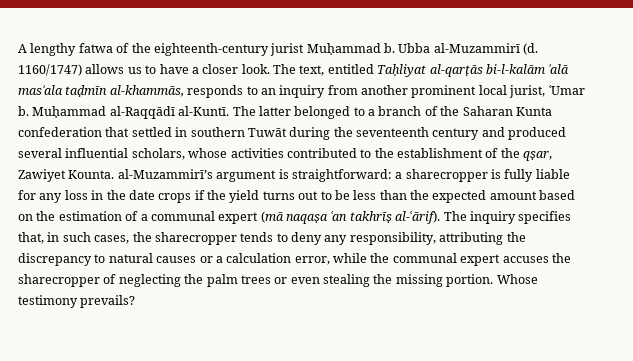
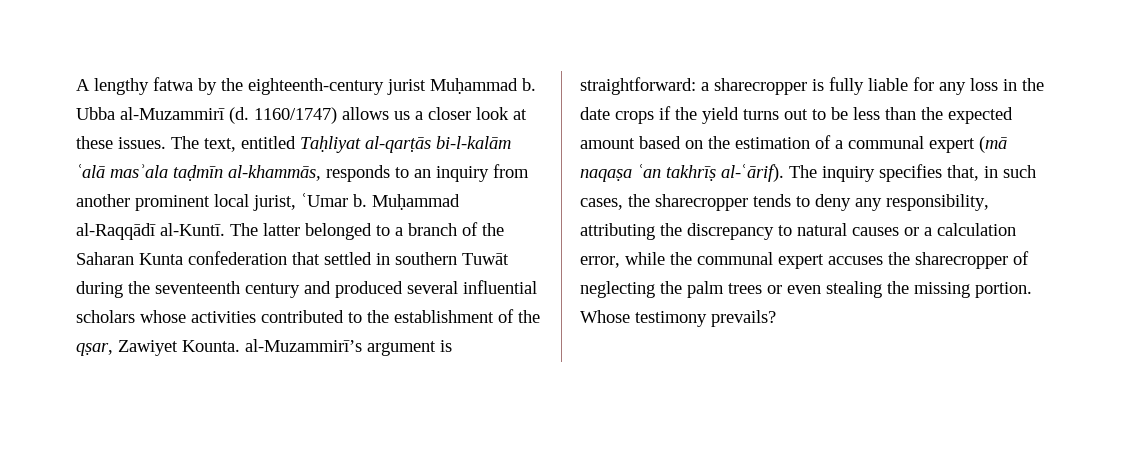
- A lengthy fatwa of the eighteenth-century jurist Muḥammad b.
+ A lengthy fatwa by the eighteenth-century jurist Muḥammad b.
- 1160/1747) allows us to have a closer look.
+ 1160/1747) allows us a closer look at these issues.
- The latter belonged to a branch of the Saharan Kunta confederation that settled in southern Tuwāt during the seventeenth century and produced several influential scholars, whose activities contributed to the establishment of the qṣar, Zawiyet Kounta. al-Muzammirī’s argument is straightforward:
+ The latter belonged to a branch of the Saharan Kunta confederation that settled in southern Tuwāt during the seventeenth century and produced several influential scholars whose activities contributed to the establishment of the qṣar, Zawiyet Kounta. al-Muzammirī’s argument is straightforward:

